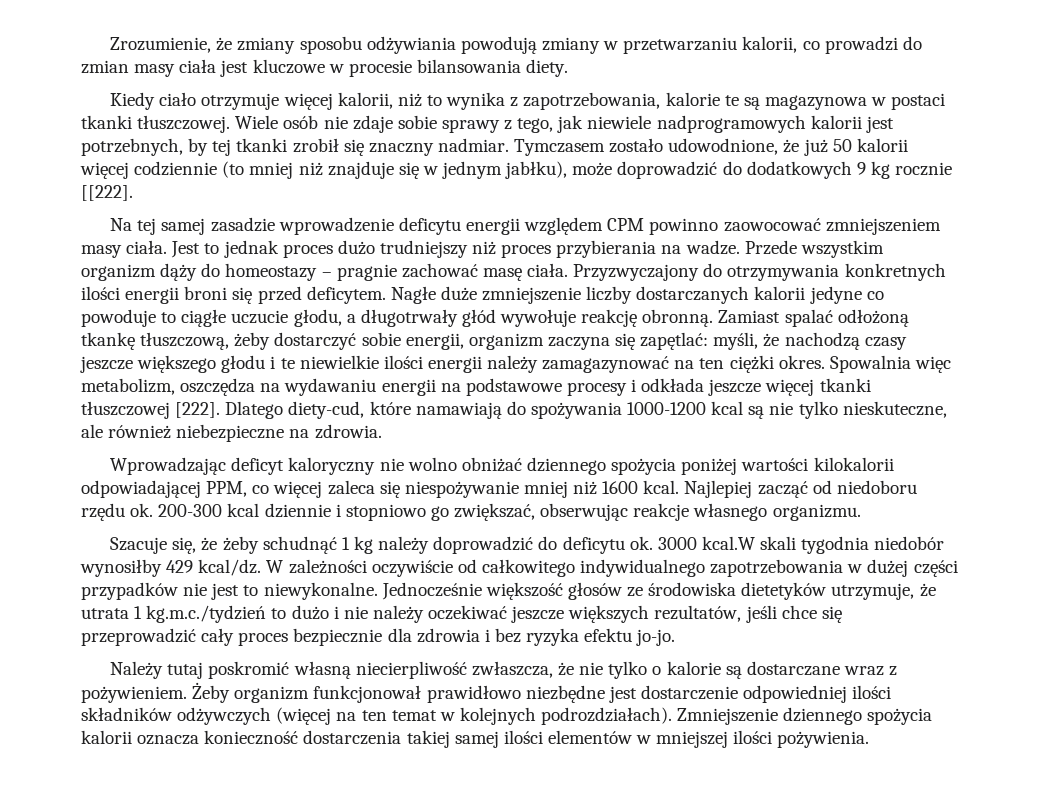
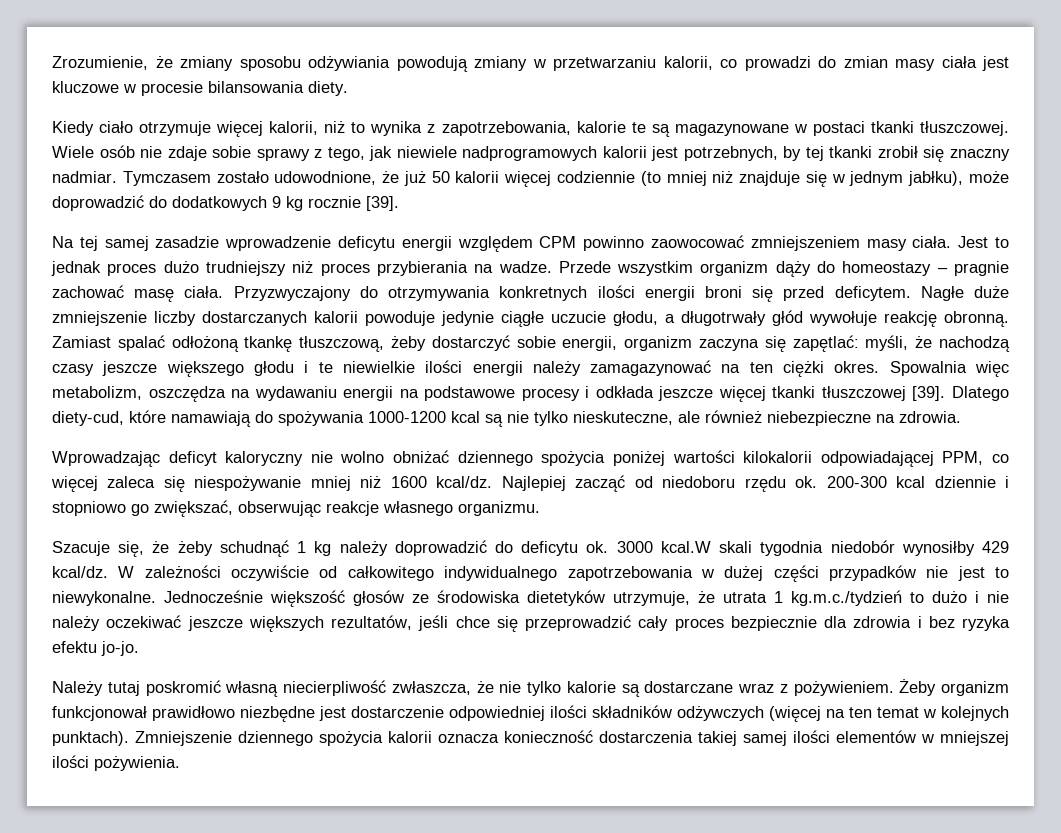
- Kiedy ciało otrzymuje więcej kalorii, niż to wynika z zapotrzebowania, kalorie te są magazynowa w postaci tkanki tłuszczowej.
+ Kiedy ciało otrzymuje więcej kalorii, niż to wynika z zapotrzebowania, kalorie te są magazynowane w postaci tkanki tłuszczowej.
- Tymczasem zostało udowodnione, że już 50 kalorii więcej codziennie (to mniej niż znajduje się w jednym jabłku), może doprowadzić do dodatkowych 9 kg rocznie [[222].
+ Tymczasem zostało udowodnione, że już 50 kalorii więcej codziennie (to mniej niż znajduje się w jednym jabłku), może doprowadzić do dodatkowych 9 kg rocznie [39].
- Nagłe duże zmniejszenie liczby dostarczanych kalorii jedyne co powoduje to ciągłe uczucie głodu, a długotrwały głód wywołuje reakcję obronną.
+ Nagłe duże zmniejszenie liczby dostarczanych kalorii powoduje jedynie ciągłe uczucie głodu, a długotrwały głód wywołuje reakcję obronną.
- Spowalnia więc metabolizm, oszczędza na wydawaniu energii na podstawowe procesy i odkłada jeszcze więcej tkanki tłuszczowej [222].
+ Spowalnia więc metabolizm, oszczędza na wydawaniu energii na podstawowe procesy i odkłada jeszcze więcej tkanki tłuszczowej [39].
- Wprowadzając deficyt kaloryczny nie wolno obniżać dziennego spożycia poniżej wartości kilokalorii odpowiadającej PPM, co więcej zaleca się niespożywanie mniej niż 1600 kcal.
+ Wprowadzając deficyt kaloryczny nie wolno obniżać dziennego spożycia poniżej wartości kilokalorii odpowiadającej PPM, co więcej zaleca się niespożywanie mniej niż 1600 kcal/dz.
- Należy tutaj poskromić własną niecierpliwość zwłaszcza, że nie tylko o kalorie są dostarczane wraz z pożywieniem.
+ Należy tutaj poskromić własną niecierpliwość zwłaszcza, że nie tylko kalorie są dostarczane wraz z pożywieniem.
- Żeby organizm funkcjonował prawidłowo niezbędne jest dostarczenie odpowiedniej ilości składników odżywczych (więcej na ten temat w kolejnych podrozdziałach).
+ Żeby organizm funkcjonował prawidłowo niezbędne jest dostarczenie odpowiedniej ilości składników odżywczych (więcej na ten temat w kolejnych punktach).

